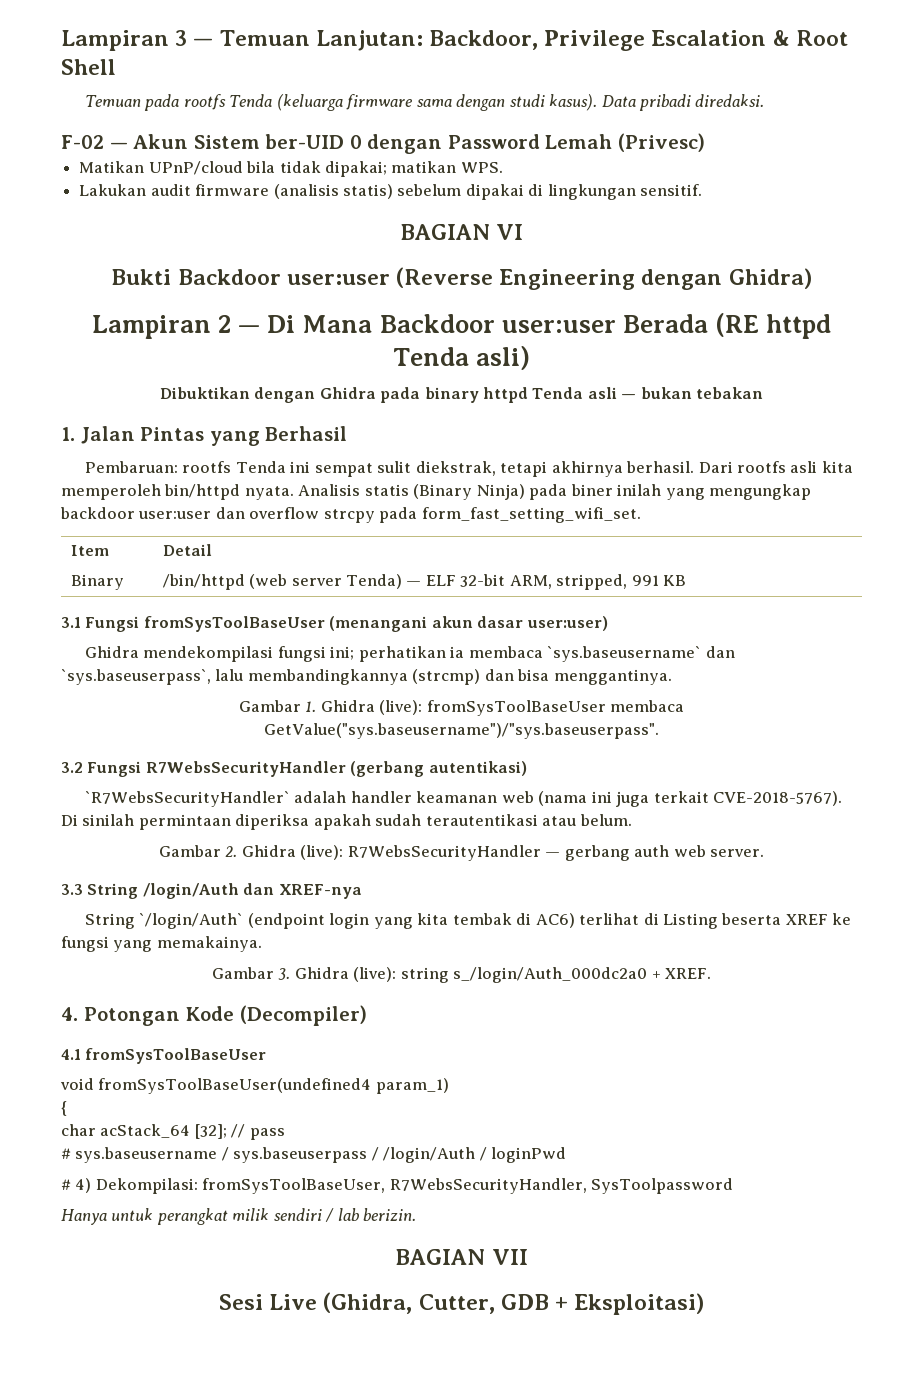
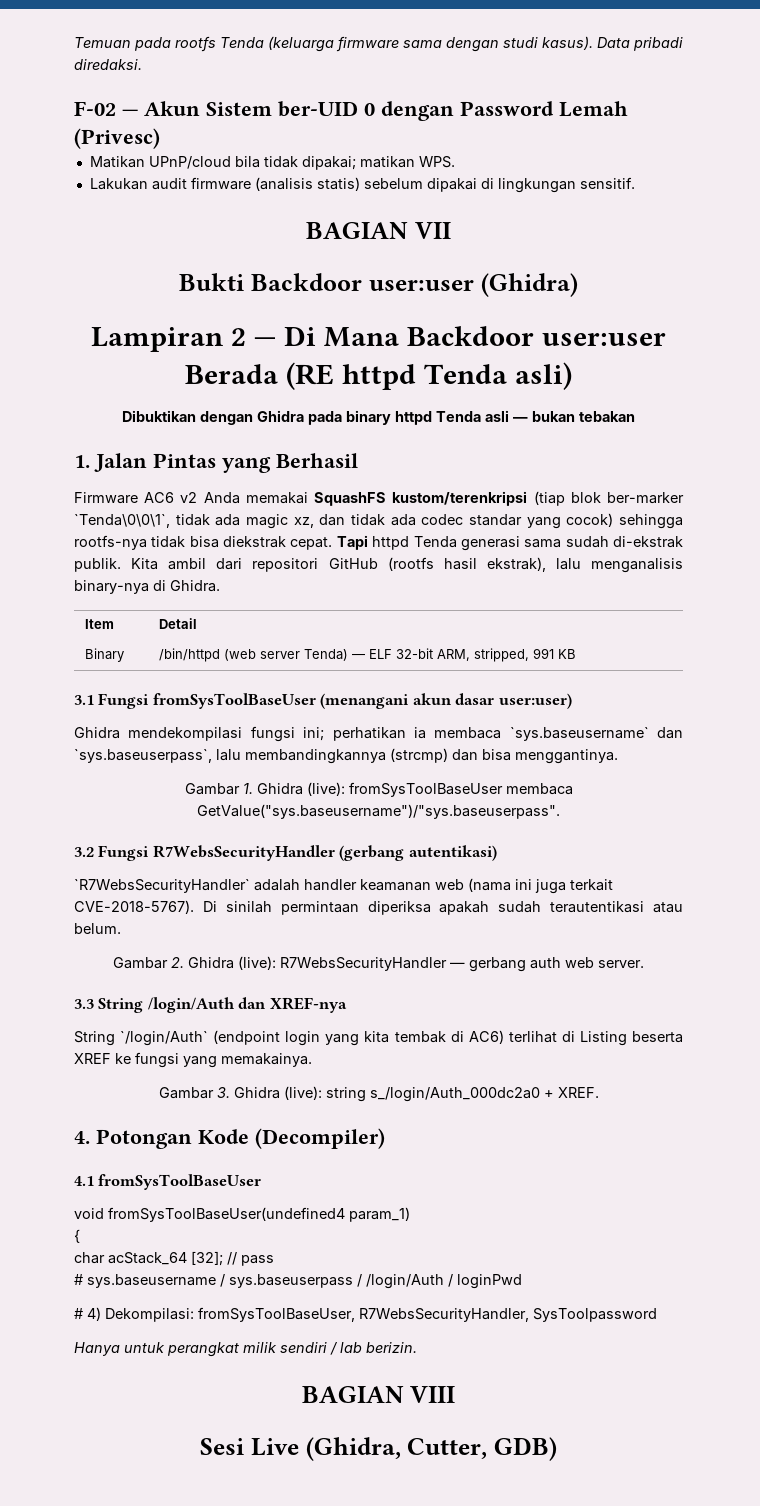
- Lampiran 3 — Temuan Lanjutan: Backdoor, Privilege Escalation & Root Shell
- BAGIAN VI
+ BAGIAN VII
- Bukti Backdoor user:user (Reverse Engineering dengan Ghidra)
+ Bukti Backdoor user:user (Ghidra)
- Pembaruan: rootfs Tenda ini sempat sulit diekstrak, tetapi akhirnya berhasil. Dari rootfs asli kita memperoleh bin/httpd nyata. Analisis statis (Binary Ninja) pada biner inilah yang mengungkap backdoor user:user dan overflow strcpy pada form_fast_setting_wifi_set.
+ Firmware AC6 v2 Anda memakai SquashFS kustom/terenkripsi (tiap blok ber-marker `Tenda\0\0\1`, tidak ada magic xz, dan tidak ada codec standar yang cocok) sehingga rootfs-nya tidak bisa diekstrak cepat. Tapi httpd Tenda generasi sama sudah di-ekstrak publik. Kita ambil dari repositori GitHub (rootfs hasil ekstrak), lalu menganalisis binary-nya di Ghidra.
- BAGIAN VII
+ BAGIAN VIII
- Sesi Live (Ghidra, Cutter, GDB + Eksploitasi)
+ Sesi Live (Ghidra, Cutter, GDB)

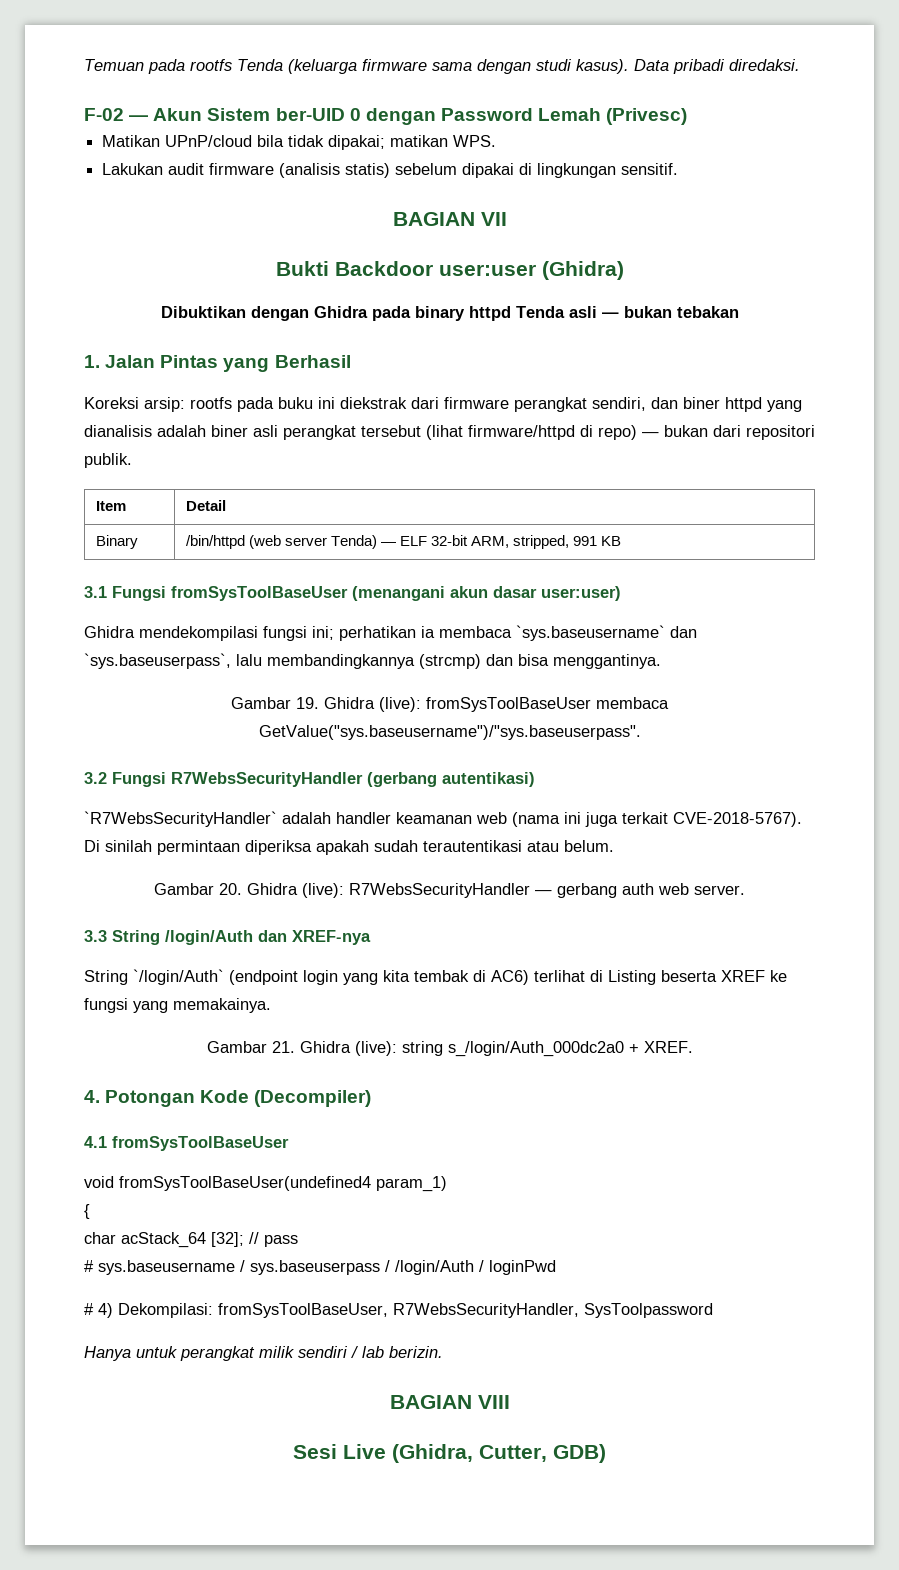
- Lampiran 2 — Di Mana Backdoor user:user Berada (RE httpd Tenda asli)
- Firmware AC6 v2 Anda memakai SquashFS kustom/terenkripsi (tiap blok ber-marker `Tenda\0\0\1`, tidak ada magic xz, dan tidak ada codec standar yang cocok) sehingga rootfs-nya tidak bisa diekstrak cepat. Tapi httpd Tenda generasi sama sudah di-ekstrak publik. Kita ambil dari repositori GitHub (rootfs hasil ekstrak), lalu menganalisis binary-nya di Ghidra.
+ Koreksi arsip: rootfs pada buku ini diekstrak dari firmware perangkat sendiri, dan biner httpd yang dianalisis adalah biner asli perangkat tersebut (lihat firmware/httpd di repo) — bukan dari repositori publik.
- Gambar 1. Ghidra (live): fromSysToolBaseUser membaca GetValue("sys.baseusername")/"sys.baseuserpass".
+ Gambar 19. Ghidra (live): fromSysToolBaseUser membaca GetValue("sys.baseusername")/"sys.baseuserpass".
- Gambar 2. Ghidra (live): R7WebsSecurityHandler — gerbang auth web server.
+ Gambar 20. Ghidra (live): R7WebsSecurityHandler — gerbang auth web server.
- Gambar 3. Ghidra (live): string s_/login/Auth_000dc2a0 + XREF.
+ Gambar 21. Ghidra (live): string s_/login/Auth_000dc2a0 + XREF.

